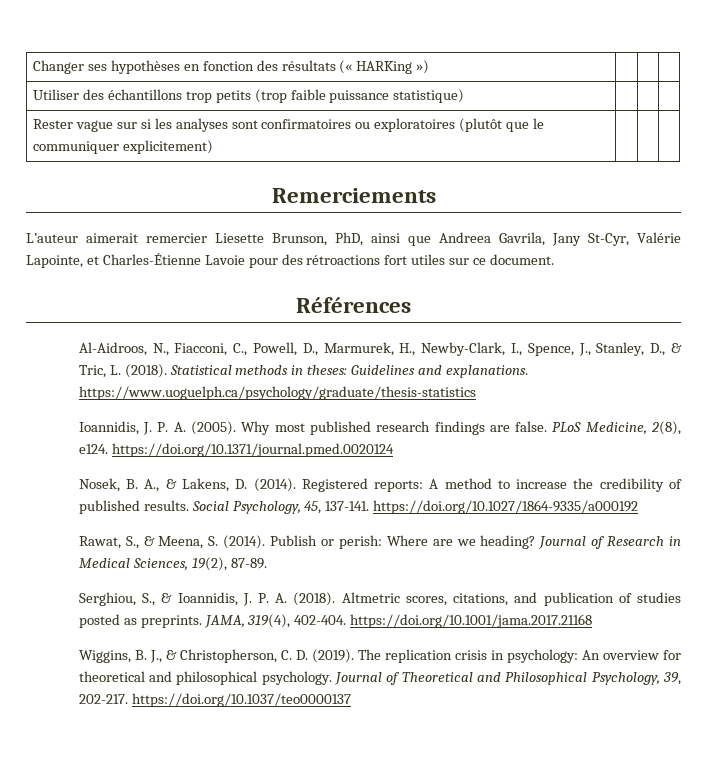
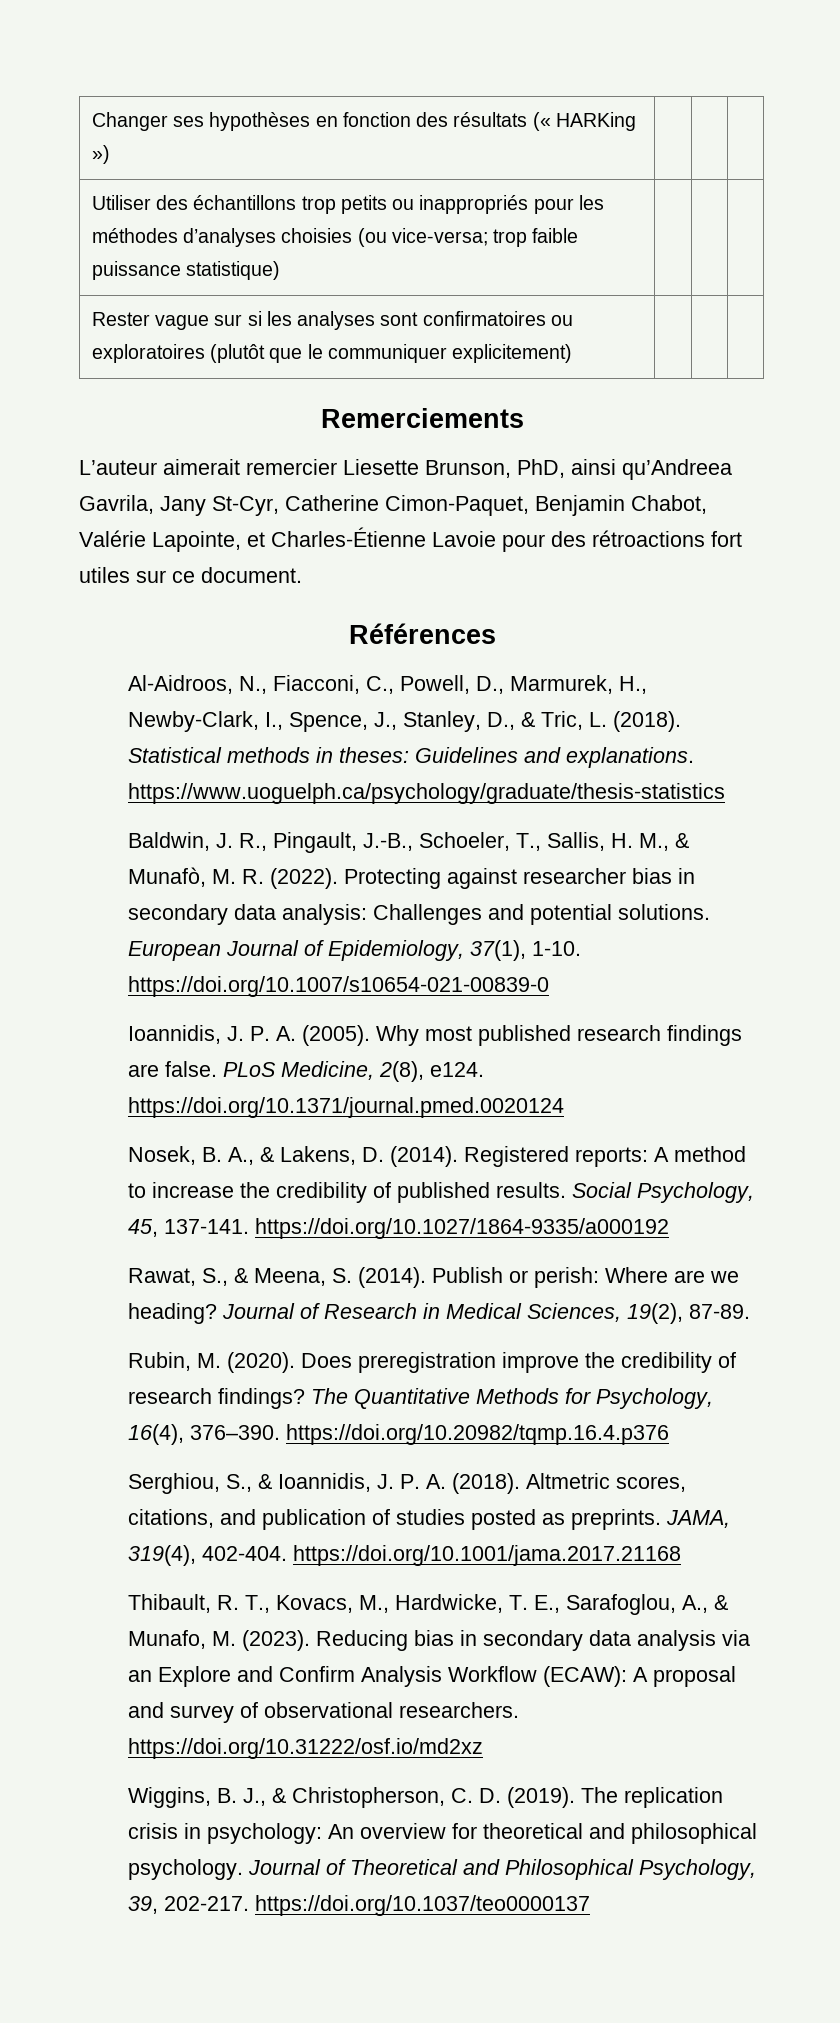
- Utiliser des échantillons trop petits (trop faible puissance statistique) | | |
+ Utiliser des échantillons trop petits ou inappropriés pour les méthodes d’analyses choisies (ou vice-versa; trop faible puissance statistique) | | |
- L’auteur aimerait remercier Liesette Brunson, PhD, ainsi que Andreea Gavrila, Jany St-Cyr, Valérie Lapointe, et Charles-Étienne Lavoie pour des rétroactions fort utiles sur ce document.
+ L’auteur aimerait remercier Liesette Brunson, PhD, ainsi qu’Andreea Gavrila, Jany St-Cyr, Catherine Cimon-Paquet, Benjamin Chabot, Valérie Lapointe, et Charles-Étienne Lavoie pour des rétroactions fort utiles sur ce document.
+ Baldwin, J. R., Pingault, J.-B., Schoeler, T., Sallis, H. M., & Munafò, M. R. (2022). Protecting against researcher bias in secondary data analysis: Challenges and potential solutions. European Journal of Epidemiology, 37(1), 1-10. https://doi.org/10.1007/s10654-021-00839-0
+ Rubin, M. (2020). Does preregistration improve the credibility of research findings? The Quantitative Methods for Psychology, 16(4), 376–390. https://doi.org/10.20982/tqmp.16.4.p376
+ Thibault, R. T., Kovacs, M., Hardwicke, T. E., Sarafoglou, A., & Munafo, M. (2023). Reducing bias in secondary data analysis via an Explore and Confirm Analysis Workflow (ECAW): A proposal and survey of observational researchers. https://doi.org/10.31222/osf.io/md2xz

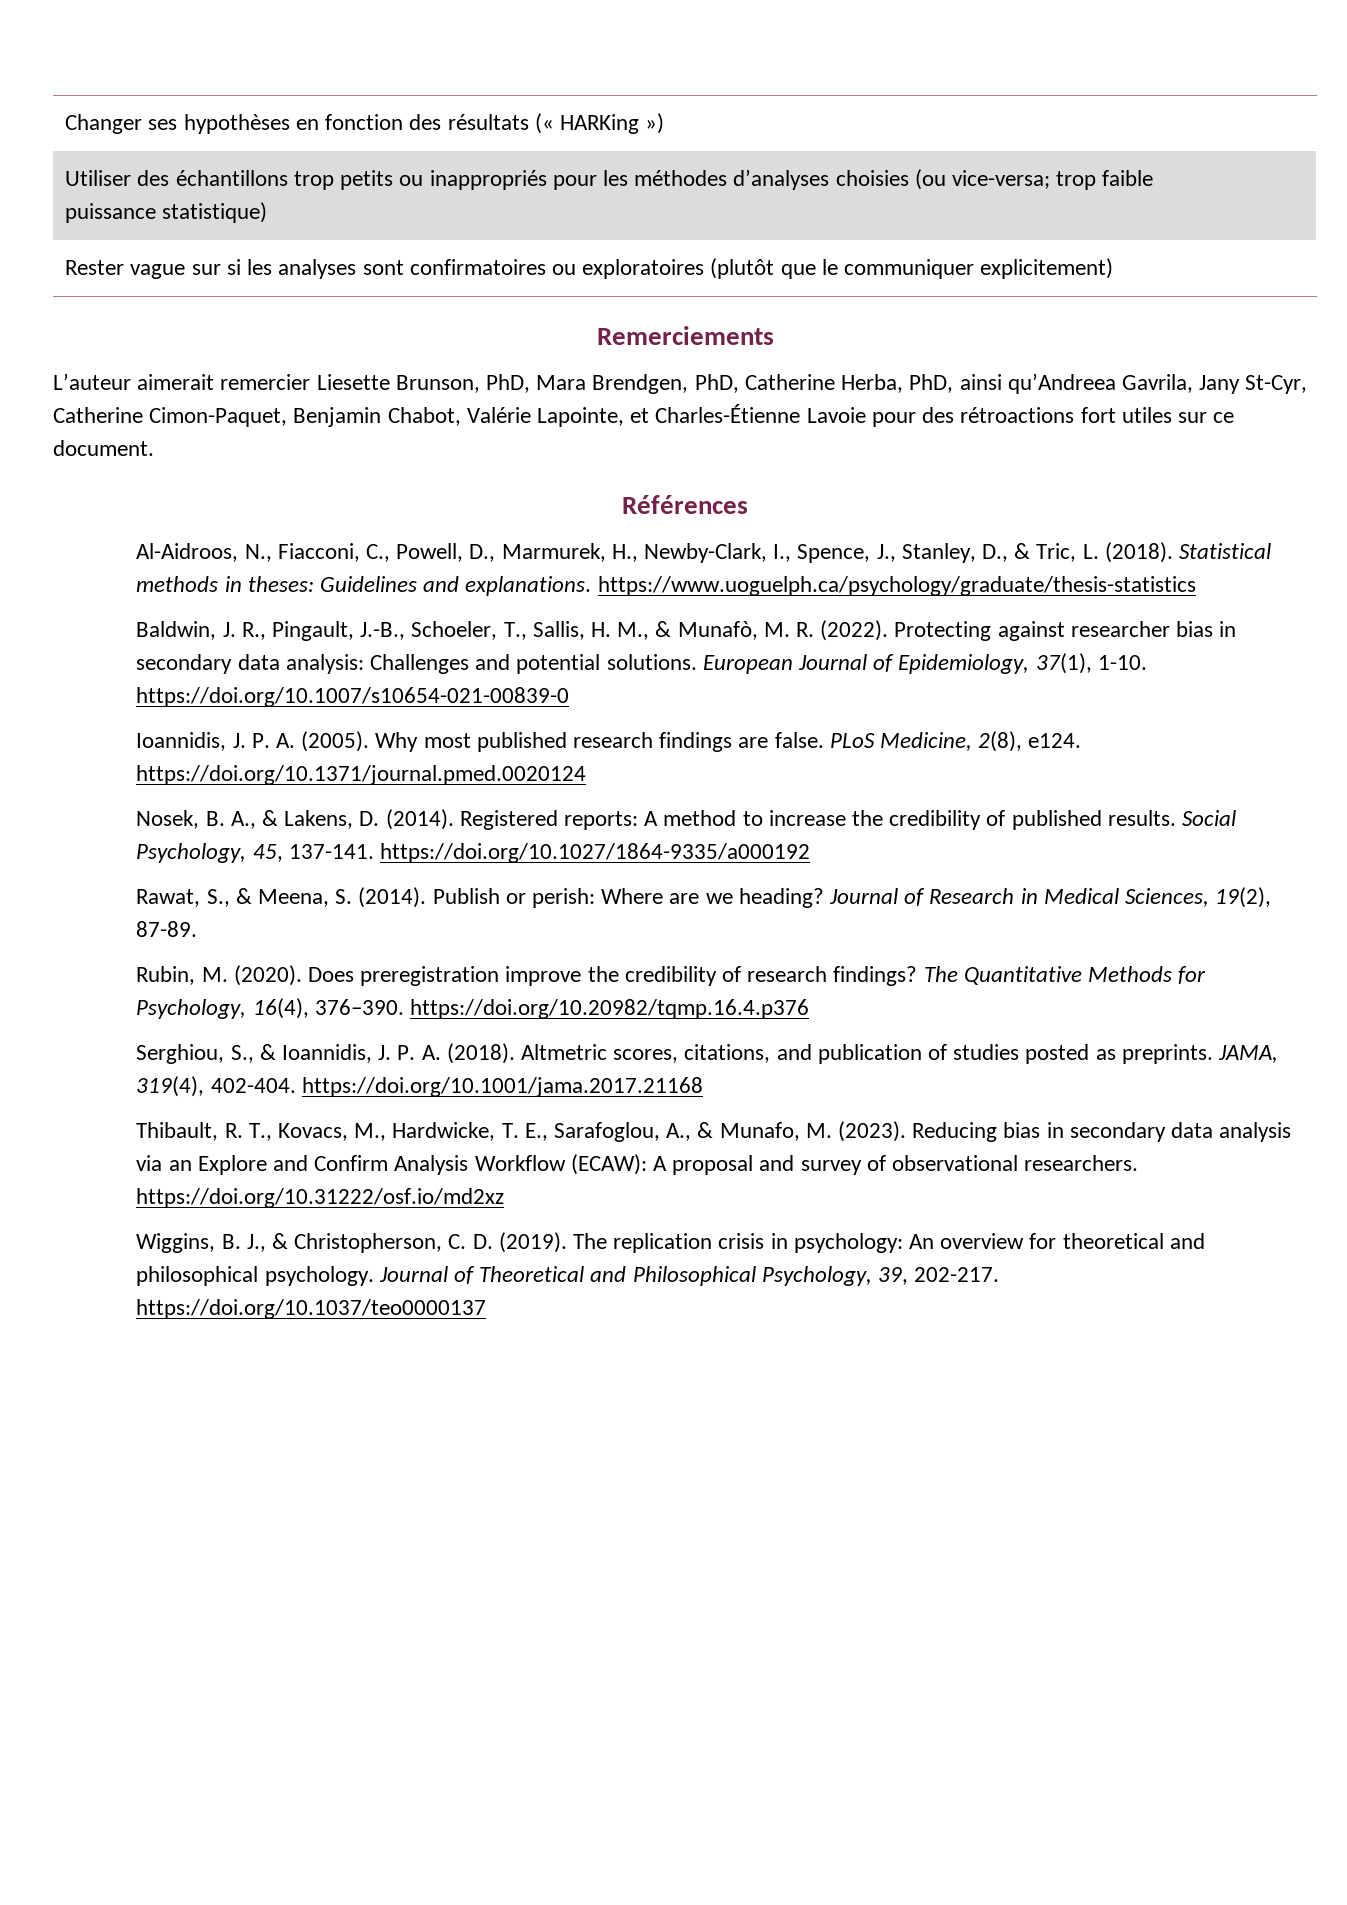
- L’auteur aimerait remercier Liesette Brunson, PhD, ainsi qu’Andreea Gavrila, Jany St-Cyr, Catherine Cimon-Paquet, Benjamin Chabot, Valérie Lapointe, et Charles-Étienne Lavoie pour des rétroactions fort utiles sur ce document.
+ L’auteur aimerait remercier Liesette Brunson, PhD, Mara Brendgen, PhD, Catherine Herba, PhD, ainsi qu’Andreea Gavrila, Jany St-Cyr, Catherine Cimon-Paquet, Benjamin Chabot, Valérie Lapointe, et Charles-Étienne Lavoie pour des rétroactions fort utiles sur ce document.

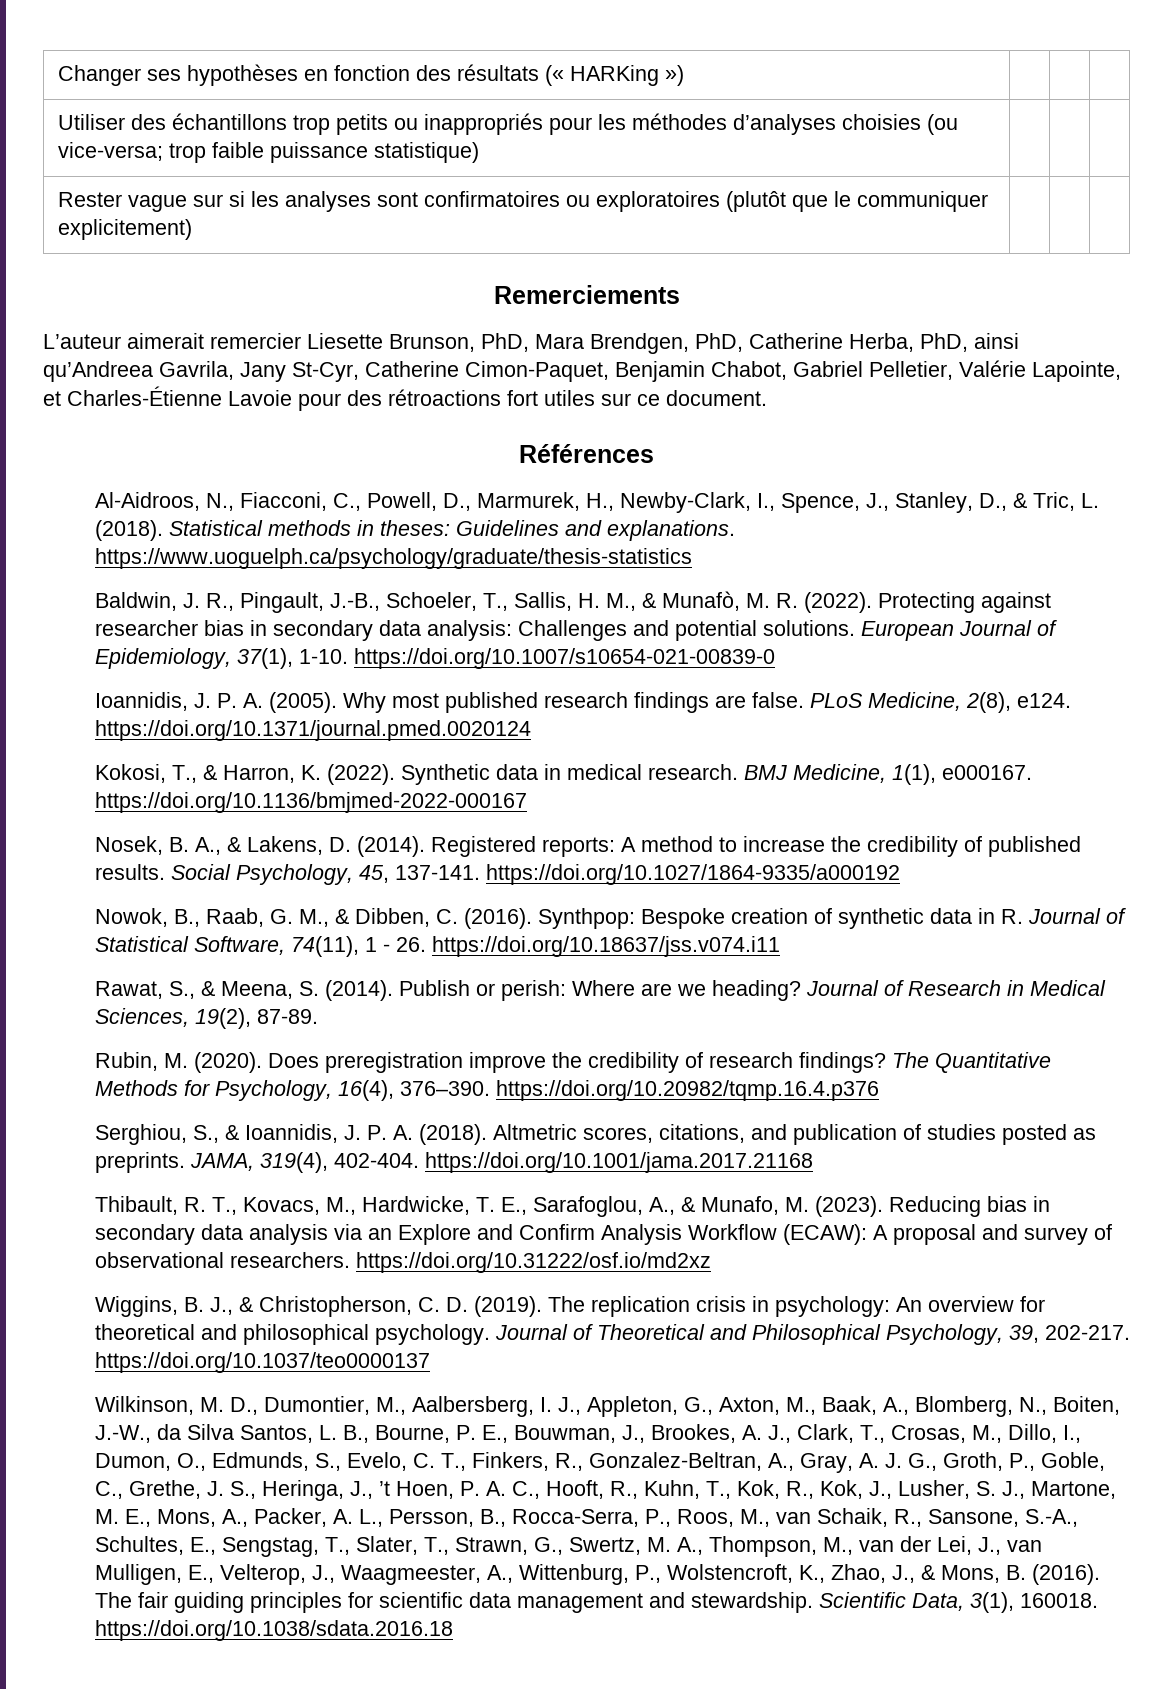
- L’auteur aimerait remercier Liesette Brunson, PhD, Mara Brendgen, PhD, Catherine Herba, PhD, ainsi qu’Andreea Gavrila, Jany St-Cyr, Catherine Cimon-Paquet, Benjamin Chabot, Valérie Lapointe, et Charles-Étienne Lavoie pour des rétroactions fort utiles sur ce document.
+ L’auteur aimerait remercier Liesette Brunson, PhD, Mara Brendgen, PhD, Catherine Herba, PhD, ainsi qu’Andreea Gavrila, Jany St-Cyr, Catherine Cimon-Paquet, Benjamin Chabot, Gabriel Pelletier, Valérie Lapointe, et Charles-Étienne Lavoie pour des rétroactions fort utiles sur ce document.
+ Kokosi, T., & Harron, K. (2022). Synthetic data in medical research. BMJ Medicine, 1(1), e000167. https://doi.org/10.1136/bmjmed-2022-000167
+ Nowok, B., Raab, G. M., & Dibben, C. (2016). Synthpop: Bespoke creation of synthetic data in R. Journal of Statistical Software, 74(11), 1 - 26. https://doi.org/10.18637/jss.v074.i11
+ Wilkinson, M. D., Dumontier, M., Aalbersberg, I. J., Appleton, G., Axton, M., Baak, A., Blomberg, N., Boiten, J.-W., da Silva Santos, L. B., Bourne, P. E., Bouwman, J., Brookes, A. J., Clark, T., Crosas, M., Dillo, I., Dumon, O., Edmunds, S., Evelo, C. T., Finkers, R., Gonzalez-Beltran, A., Gray, A. J. G., Groth, P., Goble, C., Grethe, J. S., Heringa, J., ’t Hoen, P. A. C., Hooft, R., Kuhn, T., Kok, R., Kok, J., Lusher, S. J., Martone, M. E., Mons, A., Packer, A. L., Persson, B., Rocca-Serra, P., Roos, M., van Schaik, R., Sansone, S.-A., Schultes, E., Sengstag, T., Slater, T., Strawn, G., Swertz, M. A., Thompson, M., van der Lei, J., van Mulligen, E., Velterop, J., Waagmeester, A., Wittenburg, P., Wolstencroft, K., Zhao, J., & Mons, B. (2016). The fair guiding principles for scientific data management and stewardship. Scientific Data, 3(1), 160018. https://doi.org/10.1038/sdata.2016.18

